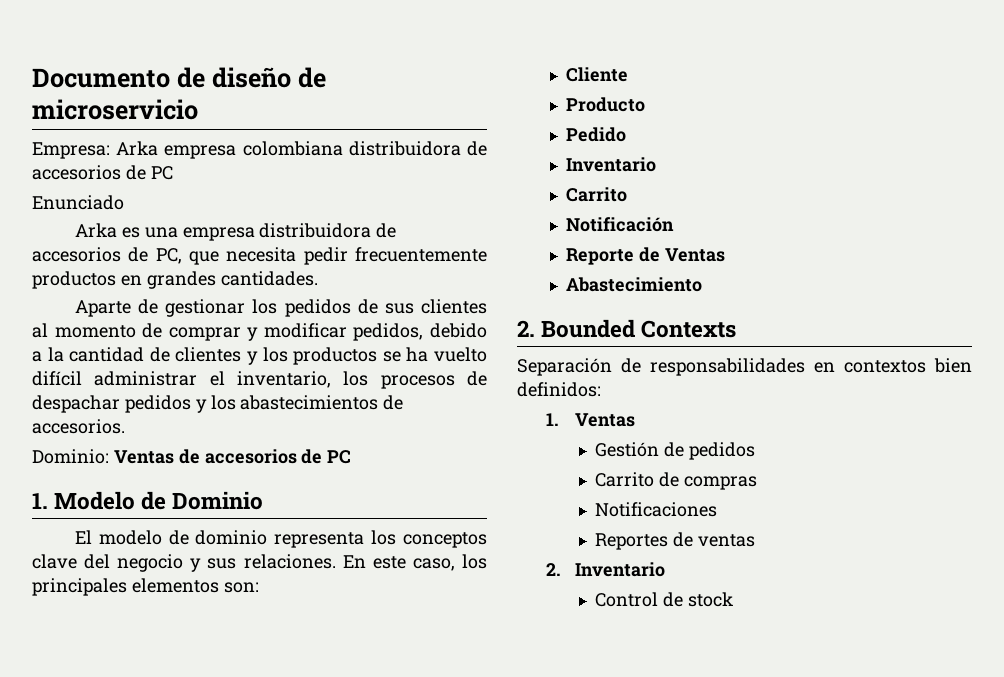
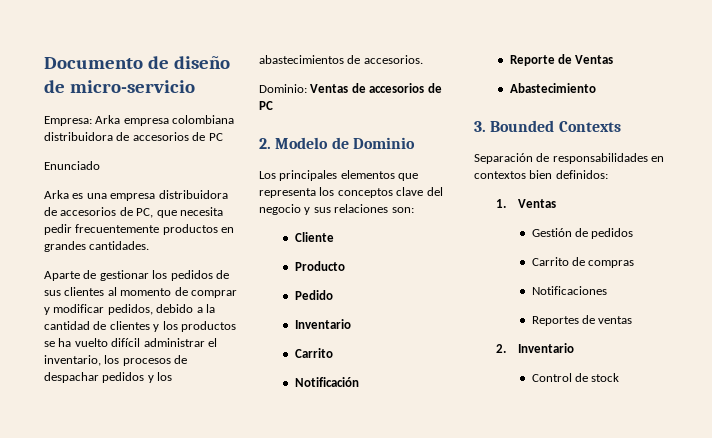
- Documento de diseño de microservicio
+ Documento de diseño de micro-servicio
- 1. Modelo de Dominio
+ 2. Modelo de Dominio
- El modelo de dominio representa los conceptos clave del negocio y sus relaciones. En este caso, los principales elementos son:
+ Los principales elementos que representa los conceptos clave del negocio y sus relaciones son:
- 2. Bounded Contexts
+ 3. Bounded Contexts

